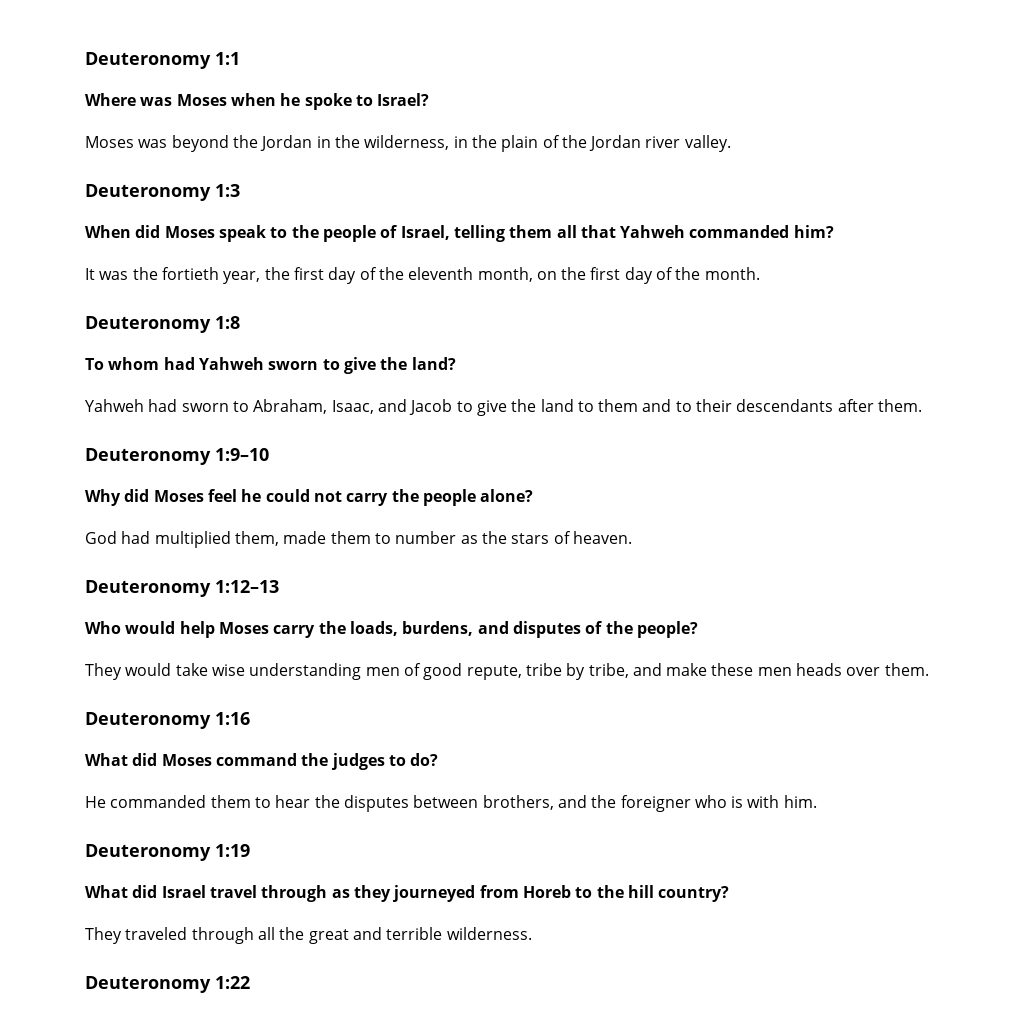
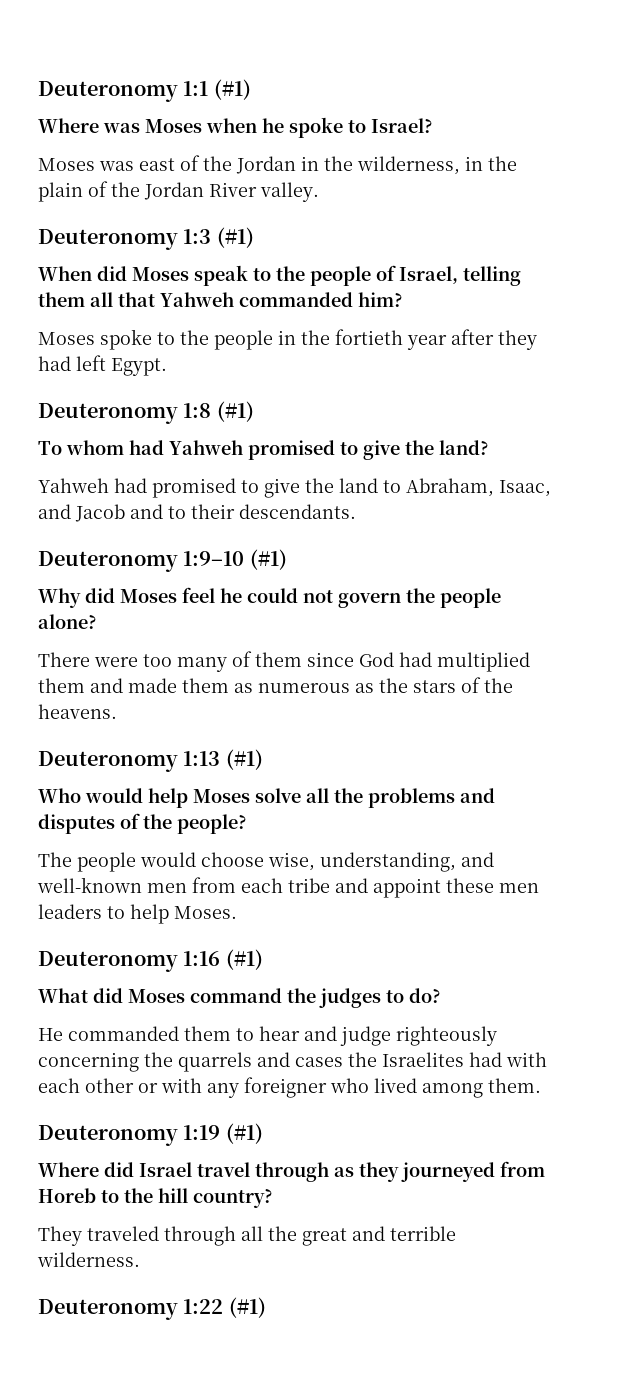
- Deuteronomy 1:1
+ Deuteronomy 1:1 (#1)
- Moses was beyond the Jordan in the wilderness, in the plain of the Jordan river valley.
+ Moses was east of the Jordan in the wilderness, in the plain of the Jordan River valley.
- Deuteronomy 1:3
+ Deuteronomy 1:3 (#1)
- It was the fortieth year, the first day of the eleventh month, on the first day of the month.
+ Moses spoke to the people in the fortieth year after they had left Egypt.
- Deuteronomy 1:8
+ Deuteronomy 1:8 (#1)
- To whom had Yahweh sworn to give the land?
+ To whom had Yahweh promised to give the land?
- Yahweh had sworn to Abraham, Isaac, and Jacob to give the land to them and to their descendants after them.
+ Yahweh had promised to give the land to Abraham, Isaac, and Jacob and to their descendants.
- Deuteronomy 1:9–10
+ Deuteronomy 1:9–10 (#1)
- Why did Moses feel he could not carry the people alone?
+ Why did Moses feel he could not govern the people alone?
- God had multiplied them, made them to number as the stars of heaven.
- Deuteronomy 1:12–13
+ There were too many of them since God had multiplied them and made them as numerous as the stars of the heavens.
+ Deuteronomy 1:13 (#1)
- Who would help Moses carry the loads, burdens, and disputes of the people?
+ Who would help Moses solve all the problems and disputes of the people?
- They would take wise understanding men of good repute, tribe by tribe, and make these men heads over them.
+ The people would choose wise, understanding, and well-known men from each tribe and appoint these men leaders to help Moses.
- Deuteronomy 1:16
+ Deuteronomy 1:16 (#1)
- He commanded them to hear the disputes between brothers, and the foreigner who is with him.
+ He commanded them to hear and judge righteously concerning the quarrels and cases the Israelites had with each other or with any foreigner who lived among them.
- Deuteronomy 1:19
- What did Israel travel through as they journeyed from Horeb to the hill country?
+ Deuteronomy 1:19 (#1)
+ Where did Israel travel through as they journeyed from Horeb to the hill country?
- Deuteronomy 1:22
+ Deuteronomy 1:22 (#1)

